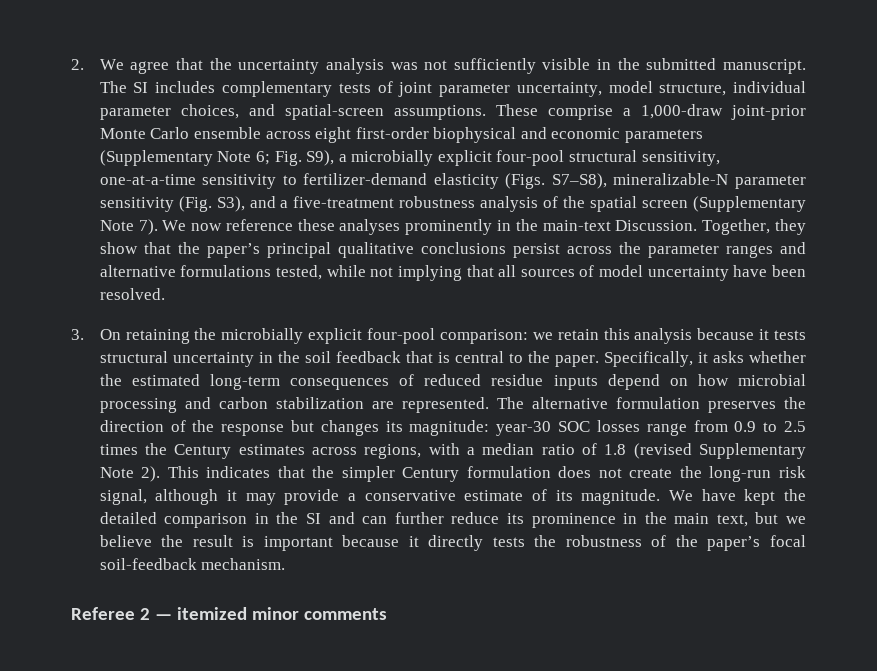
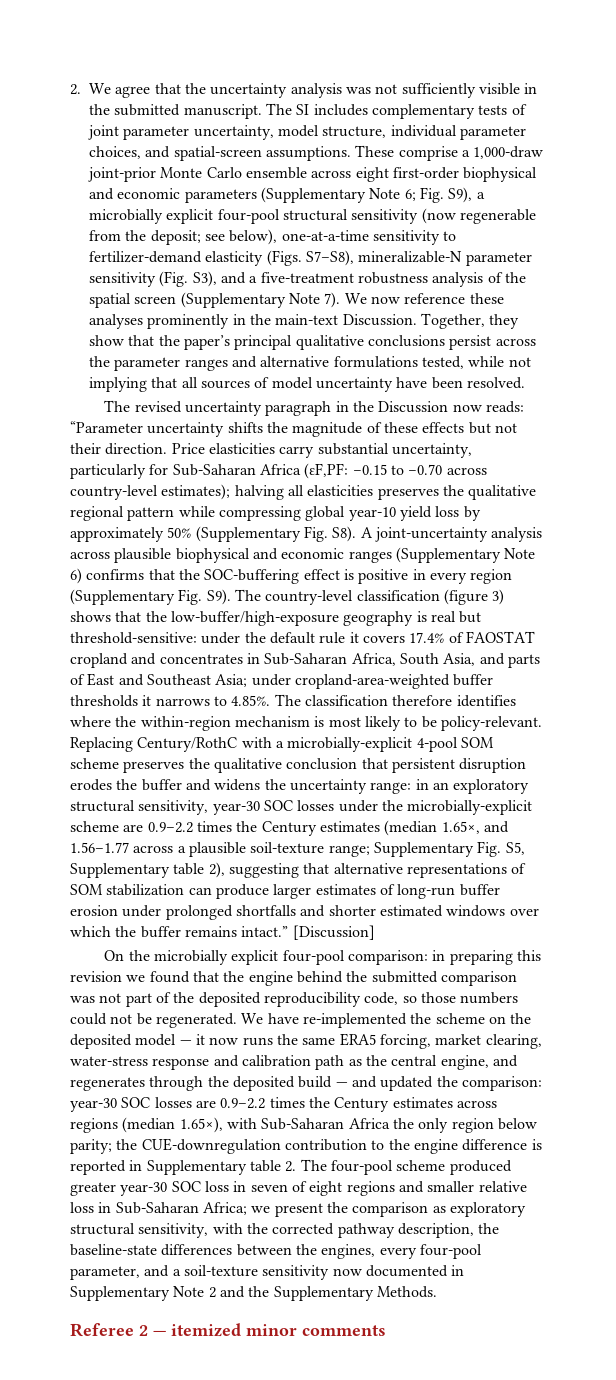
- These comprise a 1,000-draw joint-prior Monte Carlo ensemble across eight first-order biophysical and economic parameters (Supplementary Note 6; Fig. S9), a microbially explicit four-pool structural sensitivity, one-at-a-time sensitivity to fertilizer-demand elasticity (Figs. S7–S8), mineralizable-N parameter sensitivity (Fig. S3), and a five-treatment robustness analysis of the spatial screen (Supplementary Note 7).
+ These comprise a 1,000-draw joint-prior Monte Carlo ensemble across eight first-order biophysical and economic parameters (Supplementary Note 6; Fig. S9), a microbially explicit four-pool structural sensitivity (now regenerable from the deposit; see below), one-at-a-time sensitivity to fertilizer-demand elasticity (Figs. S7–S8), mineralizable-N parameter sensitivity (Fig. S3), and a five-treatment robustness analysis of the spatial screen (Supplementary Note 7).
- 3. On retaining the microbially explicit four-pool comparison: we retain this analysis because it tests structural uncertainty in the soil feedback that is central to the paper. Specifically, it asks whether the estimated long-term consequences of reduced residue inputs depend on how microbial processing and carbon stabilization are represented. The alternative formulation preserves the direction of the response but changes its magnitude: year-30 SOC losses range from 0.9 to 2.5 times the Century estimates across regions, with a median ratio of 1.8 (revised Supplementary Note 2). This indicates that the simpler Century formulation does not create the long-run risk signal, although it may provide a conservative estimate of its magnitude. We have kept the detailed comparison in the SI and can further reduce its prominence in the main text, but we believe the result is important because it directly tests the robustness of the paper’s focal soil-feedback mechanism.
+ The revised uncertainty paragraph in the Discussion now reads: “Parameter uncertainty shifts the magnitude of these effects but not their direction. Price elasticities carry substantial uncertainty, particularly for Sub-Saharan Africa (εF,PF: −0.15 to −0.70 across country-level estimates); halving all elasticities preserves the qualitative regional pattern while compressing global year-10 yield loss by approximately 50% (Supplementary Fig. S8). A joint-uncertainty analysis across plausible biophysical and economic ranges (Supplementary Note 6) confirms that the SOC-buffering effect is positive in every region (Supplementary Fig. S9). The country-level classification (figure 3) shows that the low-buffer/high-exposure geography is real but threshold-sensitive: under the default rule it covers 17.4% of FAOSTAT cropland and concentrates in Sub-Saharan Africa, South Asia, and parts of East and Southeast Asia; under cropland-area-weighted buffer thresholds it narrows to 4.85%. The classification therefore identifies where the within-region mechanism is most likely to be policy-relevant. Replacing Century/RothC with a microbially-explicit 4-pool SOM scheme preserves the qualitative conclusion that persistent disruption erodes the buffer and widens the uncertainty range: in an exploratory structural sensitivity, year-30 SOC losses under the microbially-explicit scheme are 0.9–2.2 times the Century estimates (median 1.65×, and 1.56–1.77 across a plausible soil-texture range; Supplementary Fig. S5, Supplementary table 2), suggesting that alternative representations of SOM stabilization can produce larger estimates of long-run buffer erosion under prolonged shortfalls and shorter estimated windows over which the buffer remains intact.” [Discussion]
+ On the microbially explicit four-pool comparison: in preparing this revision we found that the engine behind the submitted comparison was not part of the deposited reproducibility code, so those numbers could not be regenerated. We have re-implemented the scheme on the deposited model — it now runs the same ERA5 forcing, market clearing, water-stress response and calibration path as the central engine, and regenerates through the deposited build — and updated the comparison: year-30 SOC losses are 0.9–2.2 times the Century estimates across regions (median 1.65×), with Sub-Saharan Africa the only region below parity; the CUE-downregulation contribution to the engine difference is reported in Supplementary table 2. The four-pool scheme produced greater year-30 SOC loss in seven of eight regions and smaller relative loss in Sub-Saharan Africa; we present the comparison as exploratory structural sensitivity, with the corrected pathway description, the baseline-state differences between the engines, every four-pool parameter, and a soil-texture sensitivity now documented in Supplementary Note 2 and the Supplementary Methods.

